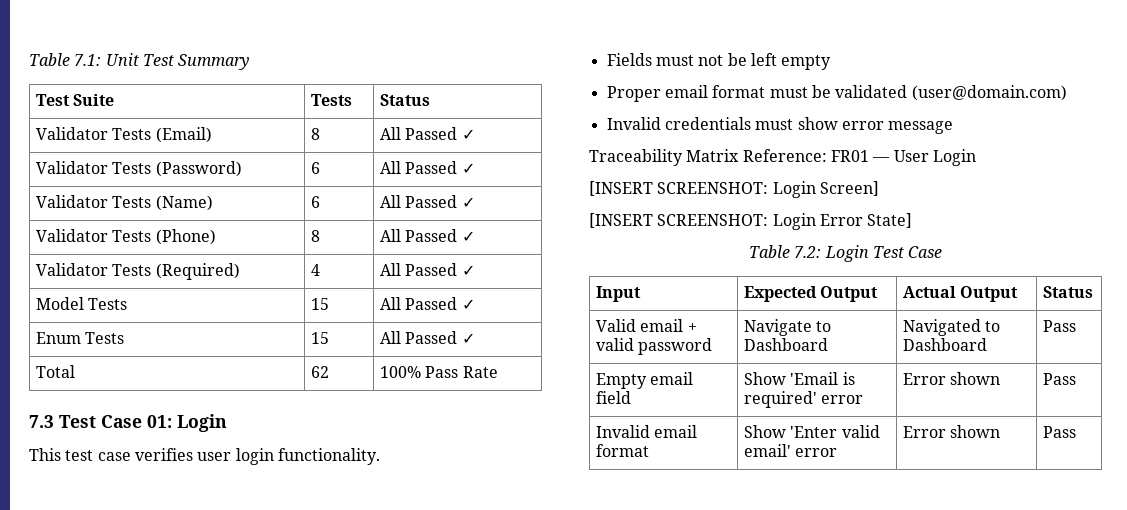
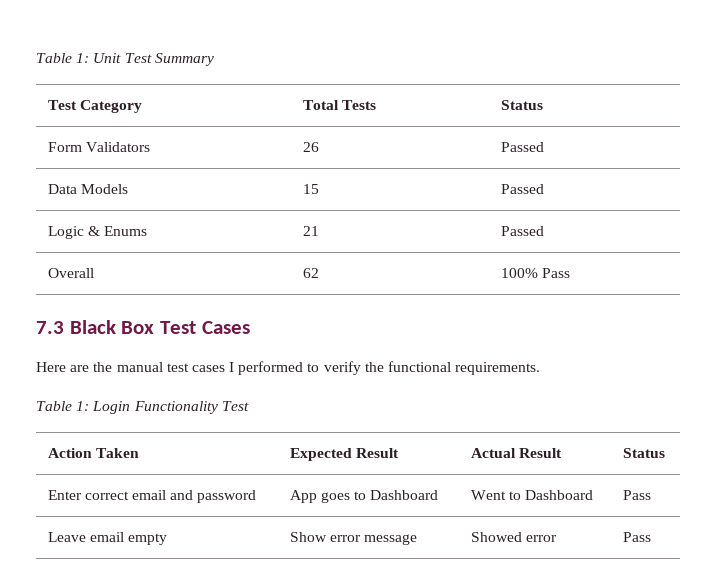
- Table 7.1: Unit Test Summary
+ Table 1: Unit Test Summary
- Test Suite | Tests | Status
+ Test Category | Total Tests | Status
- Validator Tests (Email) | 8 | All Passed ✓
- Validator Tests (Password) | 6 | All Passed ✓
- Validator Tests (Name) | 6 | All Passed ✓
- Validator Tests (Phone) | 8 | All Passed ✓
- Validator Tests (Required) | 4 | All Passed ✓
- Model Tests | 15 | All Passed ✓
- Enum Tests | 15 | All Passed ✓
- Total | 62 | 100% Pass Rate
+ Form Validators | 26 | Passed
+ Data Models | 15 | Passed
+ Logic & Enums | 21 | Passed
+ Overall | 62 | 100% Pass
- 7.3 Test Case 01: Login
- This test case verifies user login functionality.
- Fields must not be left empty
- Proper email format must be validated (user@domain.com)
- Invalid credentials must show error message
- Traceability Matrix Reference: FR01 — User Login
- [INSERT SCREENSHOT: Login Screen]
- [INSERT SCREENSHOT: Login Error State]
- Table 7.2: Login Test Case
- Input | Expected Output | Actual Output | Status
- Valid email + valid password | Navigate to Dashboard | Navigated to Dashboard | Pass
+ 7.3 Black Box Test Cases
+ Here are the manual test cases I performed to verify the functional requirements.
+ Table 1: Login Functionality Test
+ Action Taken | Expected Result | Actual Result | Status
+ Enter correct email and password | App goes to Dashboard | Went to Dashboard | Pass
- Empty email field | Show 'Email is required' error | Error shown | Pass
- Invalid email format | Show 'Enter valid email' error | Error shown | Pass
+ Leave email empty | Show error message | Showed error | Pass

